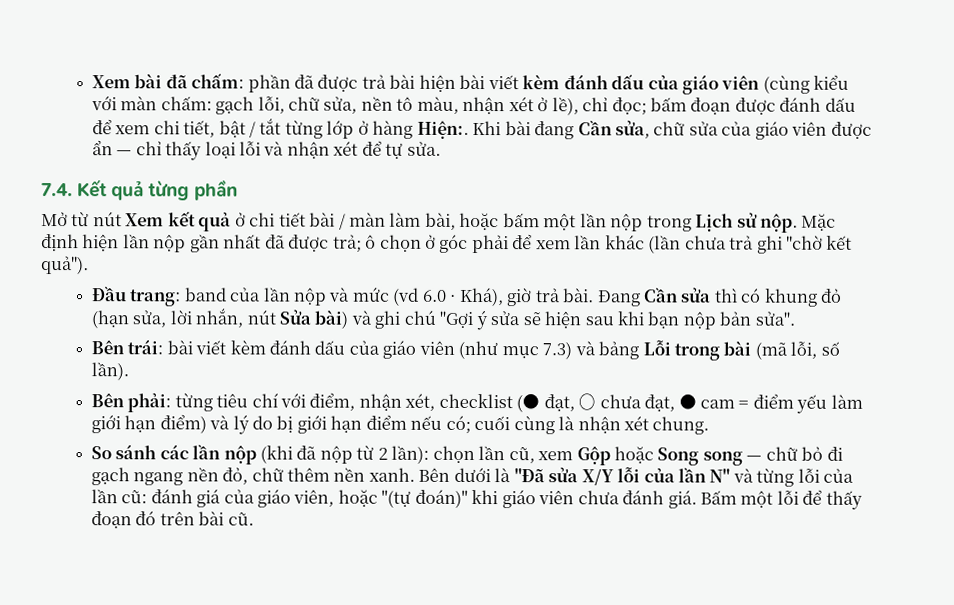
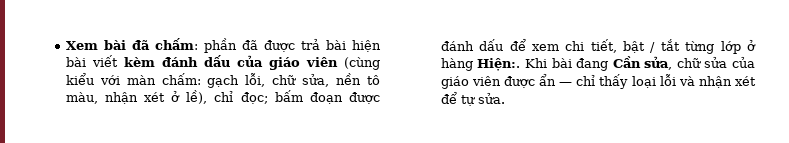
- 7.4. Kết quả từng phần
- Mở từ nút Xem kết quả ở chi tiết bài / màn làm bài, hoặc bấm một lần nộp trong Lịch sử nộp. Mặc định hiện lần nộp gần nhất đã được trả; ô chọn ở góc phải để xem lần khác (lần chưa trả ghi "chờ kết quả").
- Đầu trang: band của lần nộp và mức (vd 6.0 · Khá), giờ trả bài. Đang Cần sửa thì có khung đỏ (hạn sửa, lời nhắn, nút Sửa bài) và ghi chú "Gợi ý sửa sẽ hiện sau khi bạn nộp bản sửa".
- Bên trái: bài viết kèm đánh dấu của giáo viên (như mục 7.3) và bảng Lỗi trong bài (mã lỗi, số lần).
- Bên phải: từng tiêu chí với điểm, nhận xét, checklist (● đạt, ○ chưa đạt, ● cam = điểm yếu làm giới hạn điểm) và lý do bị giới hạn điểm nếu có; cuối cùng là nhận xét chung.
- So sánh các lần nộp (khi đã nộp từ 2 lần): chọn lần cũ, xem Gộp hoặc Song song — chữ bỏ đi gạch ngang nền đỏ, chữ thêm nền xanh. Bên dưới là "Đã sửa X/Y lỗi của lần N" và từng lỗi của lần cũ: đánh giá của giáo viên, hoặc "(tự đoán)" khi giáo viên chưa đánh giá. Bấm một lỗi để thấy đoạn đó trên bài cũ.

